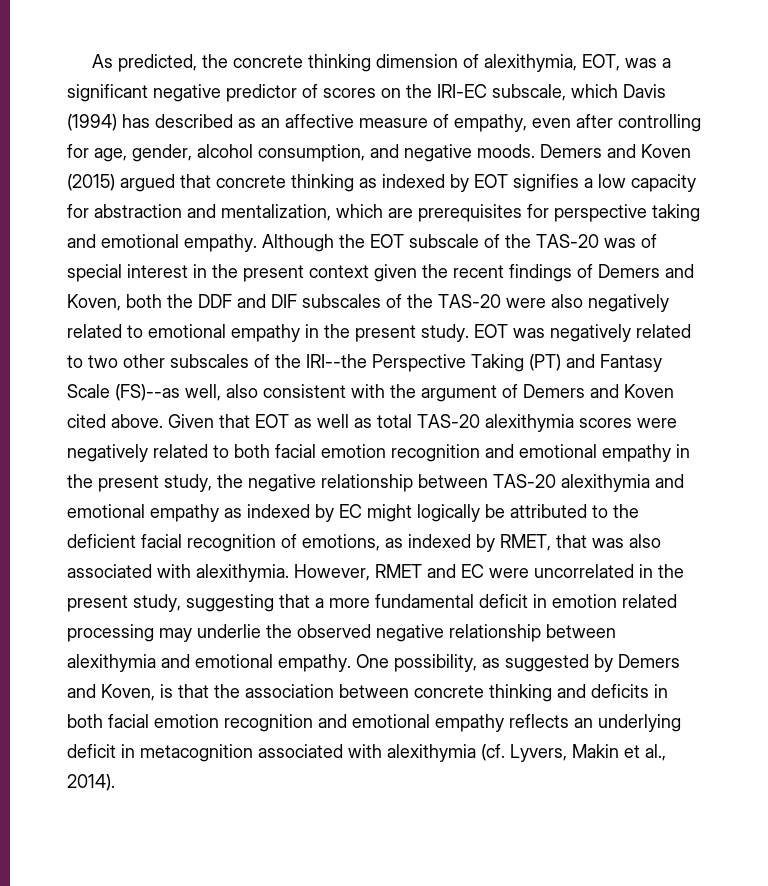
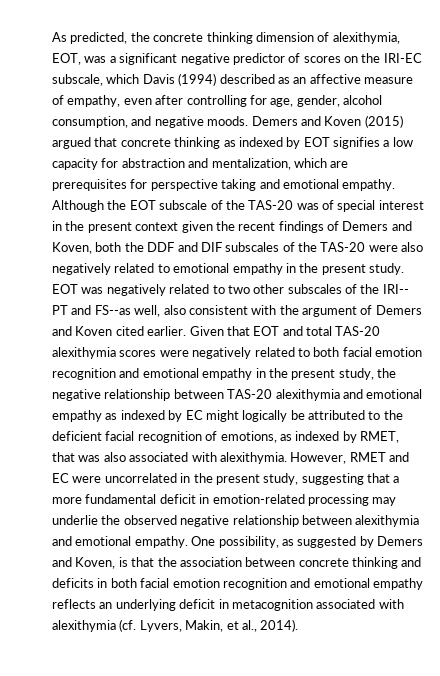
- As predicted, the concrete thinking dimension of alexithymia, EOT, was a significant negative predictor of scores on the IRI-EC subscale, which Davis (1994) has described as an affective measure of empathy, even after controlling for age, gender, alcohol consumption, and negative moods.
+ As predicted, the concrete thinking dimension of alexithymia, EOT, was a significant negative predictor of scores on the IRI-EC subscale, which Davis (1994) described as an affective measure of empathy, even after controlling for age, gender, alcohol consumption, and negative moods.
- EOT was negatively related to two other subscales of the IRI--the Perspective Taking (PT) and Fantasy Scale (FS)--as well, also consistent with the argument of Demers and Koven cited above.
+ EOT was negatively related to two other subscales of the IRI-- PT and FS--as well, also consistent with the argument of Demers and Koven cited earlier.
- Given that EOT as well as total TAS-20 alexithymia scores were negatively related to both facial emotion recognition and emotional empathy in the present study, the negative relationship between TAS-20 alexithymia and emotional empathy as indexed by EC might logically be attributed to the deficient facial recognition of emotions, as indexed by RMET, that was also associated with alexithymia.
+ Given that EOT and total TAS-20 alexithymia scores were negatively related to both facial emotion recognition and emotional empathy in the present study, the negative relationship between TAS-20 alexithymia and emotional empathy as indexed by EC might logically be attributed to the deficient facial recognition of emotions, as indexed by RMET, that was also associated with alexithymia.
- However, RMET and EC were uncorrelated in the present study, suggesting that a more fundamental deficit in emotion related processing may underlie the observed negative relationship between alexithymia and emotional empathy.
+ However, RMET and EC were uncorrelated in the present study, suggesting that a more fundamental deficit in emotion-related processing may underlie the observed negative relationship between alexithymia and emotional empathy.
- One possibility, as suggested by Demers and Koven, is that the association between concrete thinking and deficits in both facial emotion recognition and emotional empathy reflects an underlying deficit in metacognition associated with alexithymia (cf. Lyvers, Makin et al., 2014).
+ One possibility, as suggested by Demers and Koven, is that the association between concrete thinking and deficits in both facial emotion recognition and emotional empathy reflects an underlying deficit in metacognition associated with alexithymia (cf. Lyvers, Makin, et al., 2014).

